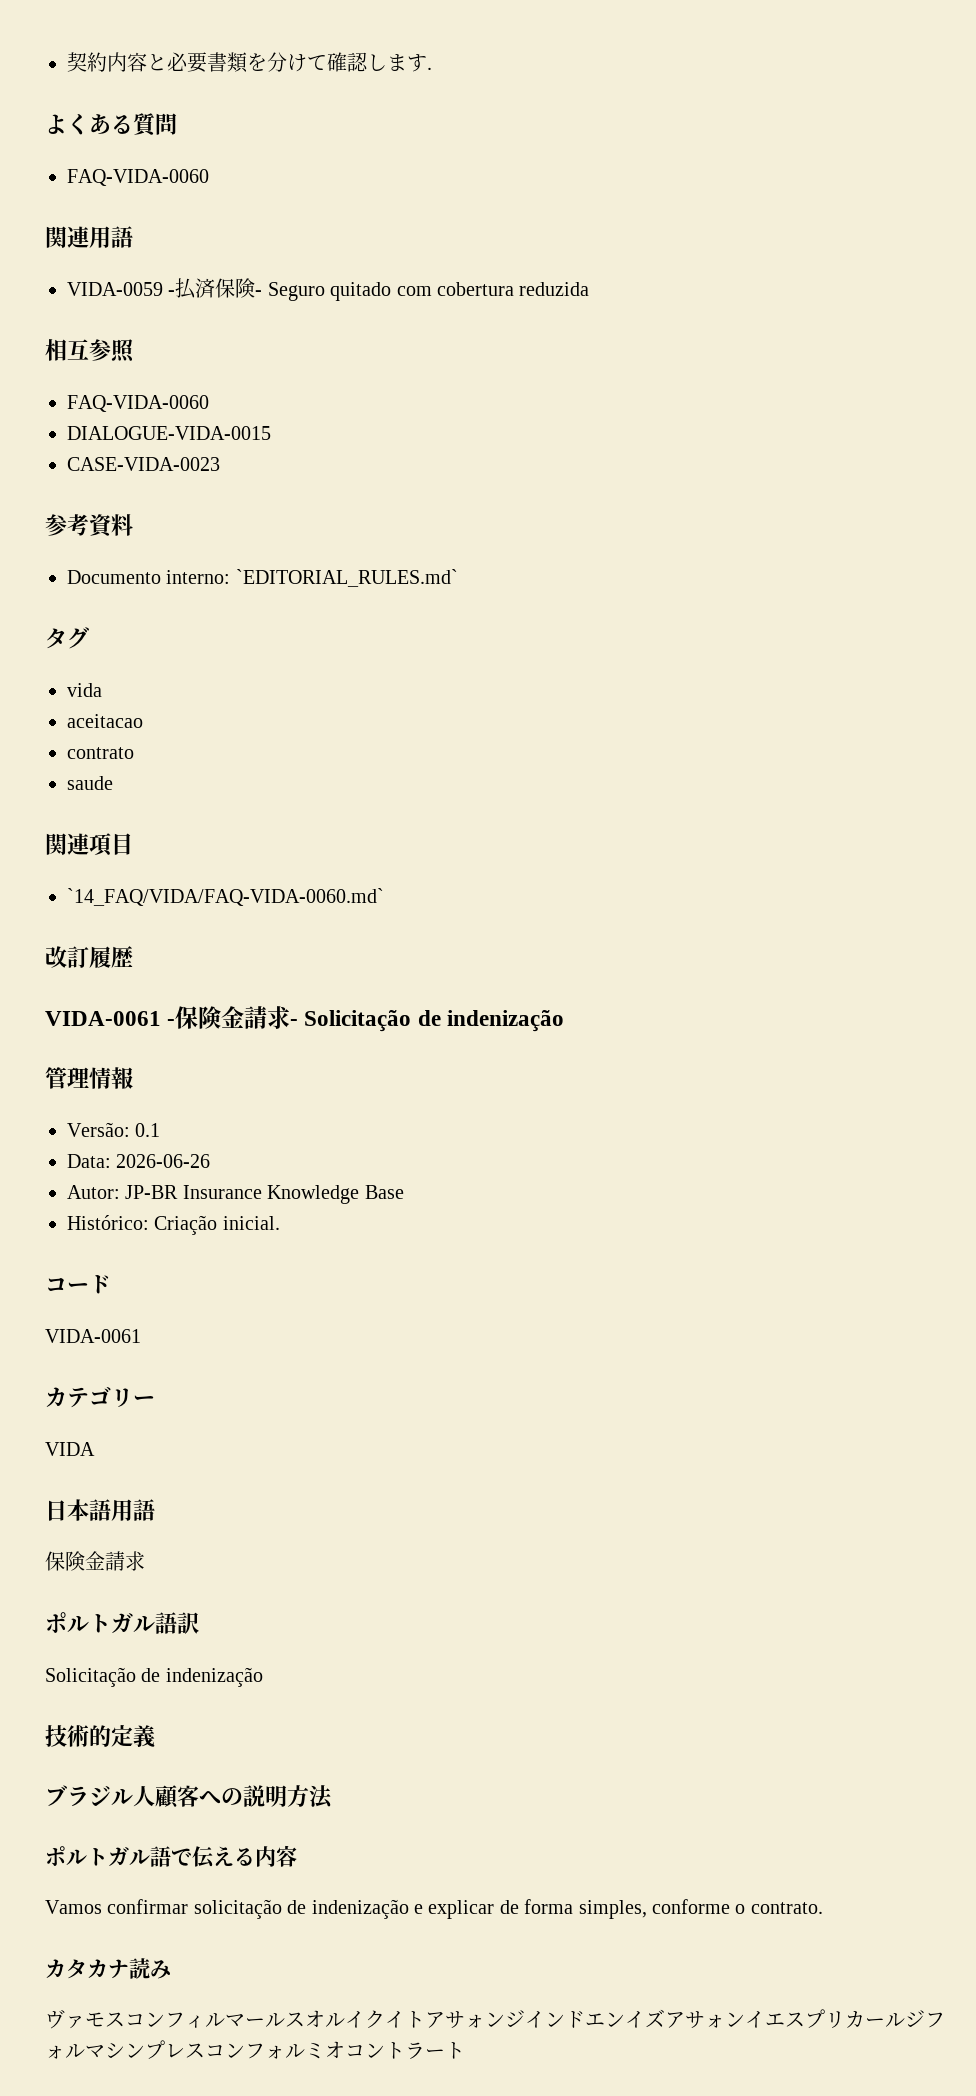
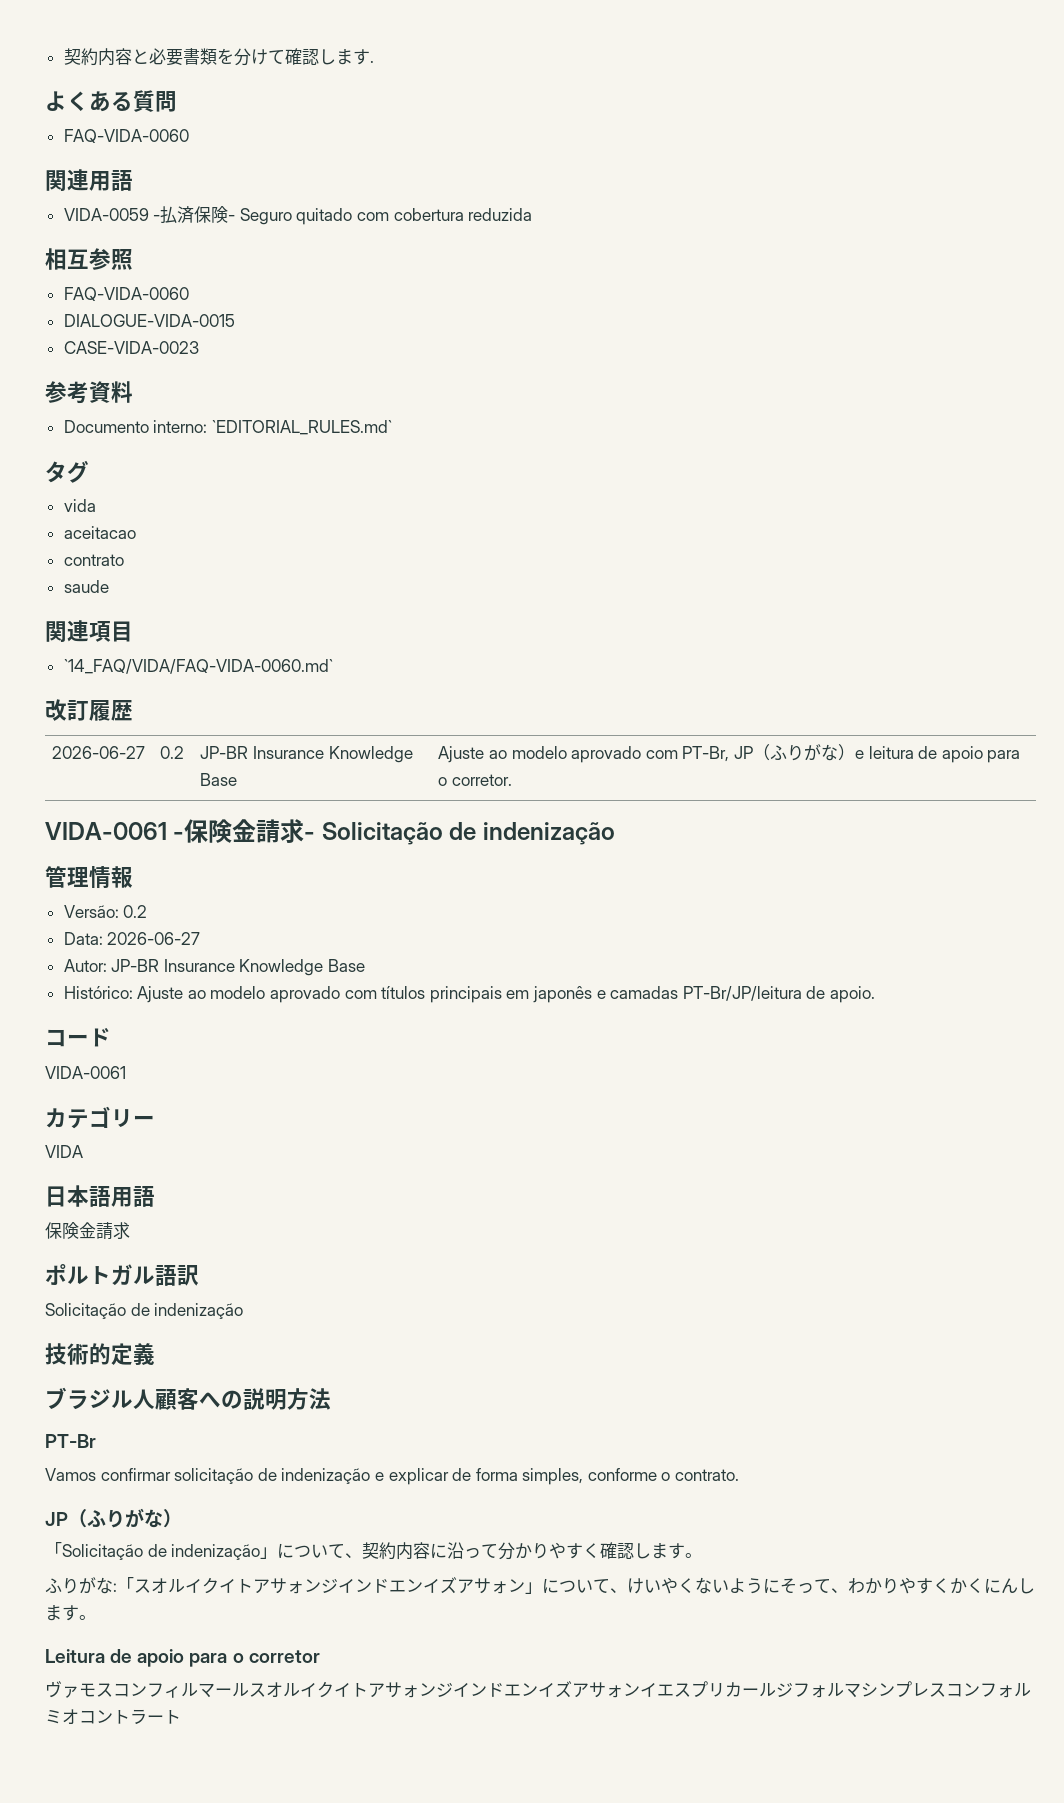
+ 2026-06-27 | 0.2 | JP-BR Insurance Knowledge Base | Ajuste ao modelo aprovado com PT-Br, JP（ふりがな）e leitura de apoio para o corretor.
- Versão: 0.1
+ Versão: 0.2
- Data: 2026-06-26
+ Data: 2026-06-27
- Histórico: Criação inicial.
+ Histórico: Ajuste ao modelo aprovado com títulos principais em japonês e camadas PT-Br/JP/leitura de apoio.
- ポルトガル語で伝える内容
+ PT-Br
  Vamos confirmar solicitação de indenização e explicar de forma simples, conforme o contrato.
- カタカナ読み
+ JP（ふりがな）
+ 「Solicitação de indenização」について、契約内容に沿って分かりやすく確認します。
+ ふりがな:「スオルイクイトアサォンジインドエンイズアサォン」について、けいやくないようにそって、わかりやすくかくにんします。
+ Leitura de apoio para o corretor

